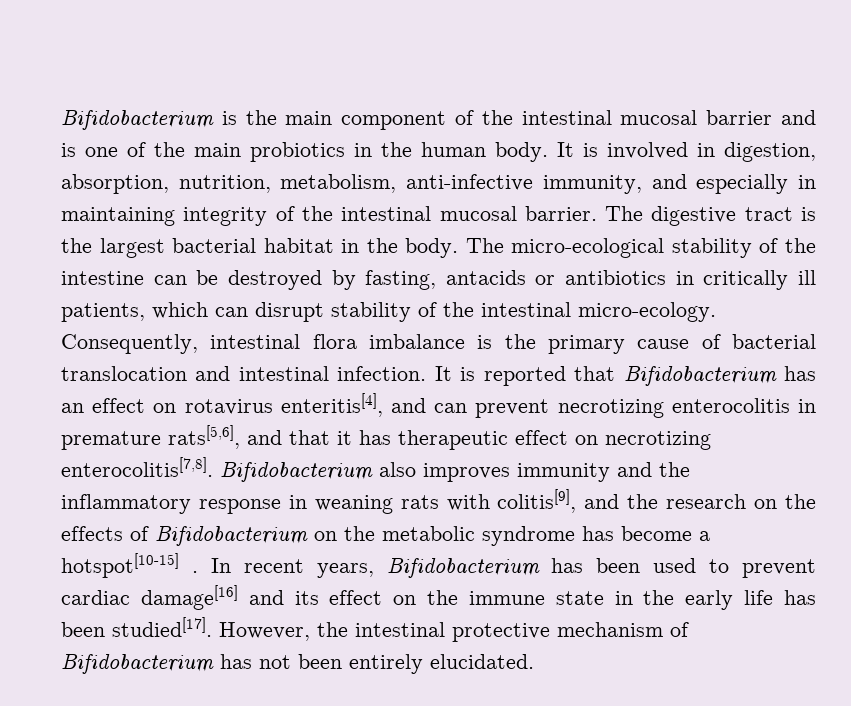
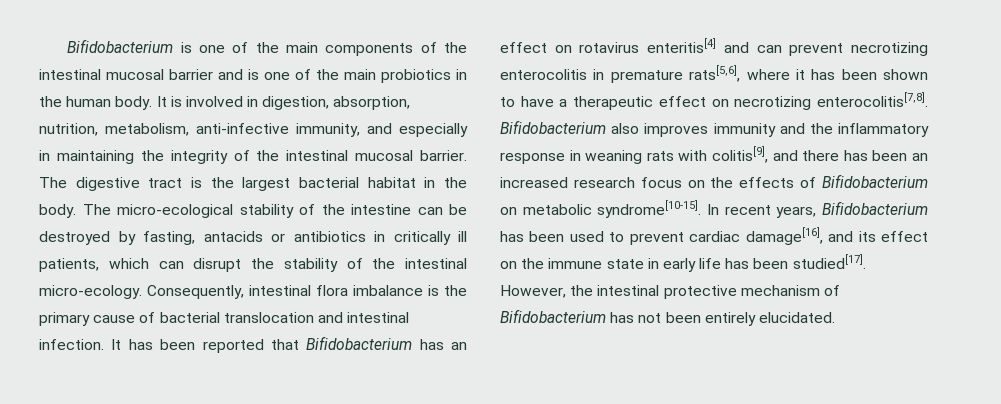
- Bifidobacterium is the main component of the intestinal mucosal barrier and is one of the main probiotics in the human body.
+ Bifidobacterium is one of the main components of the intestinal mucosal barrier and is one of the main probiotics in the human body.
- It is involved in digestion, absorption, nutrition, metabolism, anti-infective immunity, and especially in maintaining integrity of the intestinal mucosal barrier.
+ It is involved in digestion, absorption, nutrition, metabolism, anti-infective immunity, and especially in maintaining the integrity of the intestinal mucosal barrier.
- The micro-ecological stability of the intestine can be destroyed by fasting, antacids or antibiotics in critically ill patients, which can disrupt stability of the intestinal micro-ecology.
+ The micro-ecological stability of the intestine can be destroyed by fasting, antacids or antibiotics in critically ill patients, which can disrupt the stability of the intestinal micro-ecology.
- It is reported that Bifidobacterium has an effect on rotavirus enteritis[4], and can prevent necrotizing enterocolitis in premature rats[5,6], and that it has therapeutic effect on necrotizing enterocolitis[7,8].
+ It has been reported that Bifidobacterium has an effect on rotavirus enteritis[4] and can prevent necrotizing enterocolitis in premature rats[5,6], where it has been shown to have a therapeutic effect on necrotizing enterocolitis[7,8].
- Bifidobacterium also improves immunity and the inflammatory response in weaning rats with colitis[9], and the research on the effects of Bifidobacterium on the metabolic syndrome has become a hotspot[10-15] .
+ Bifidobacterium also improves immunity and the inflammatory response in weaning rats with colitis[9], and there has been an increased research focus on the effects of Bifidobacterium on metabolic syndrome[10-15].
- In recent years, Bifidobacterium has been used to prevent cardiac damage[16] and its effect on the immune state in the early life has been studied[17].
+ In recent years, Bifidobacterium has been used to prevent cardiac damage[16], and its effect on the immune state in early life has been studied[17].

